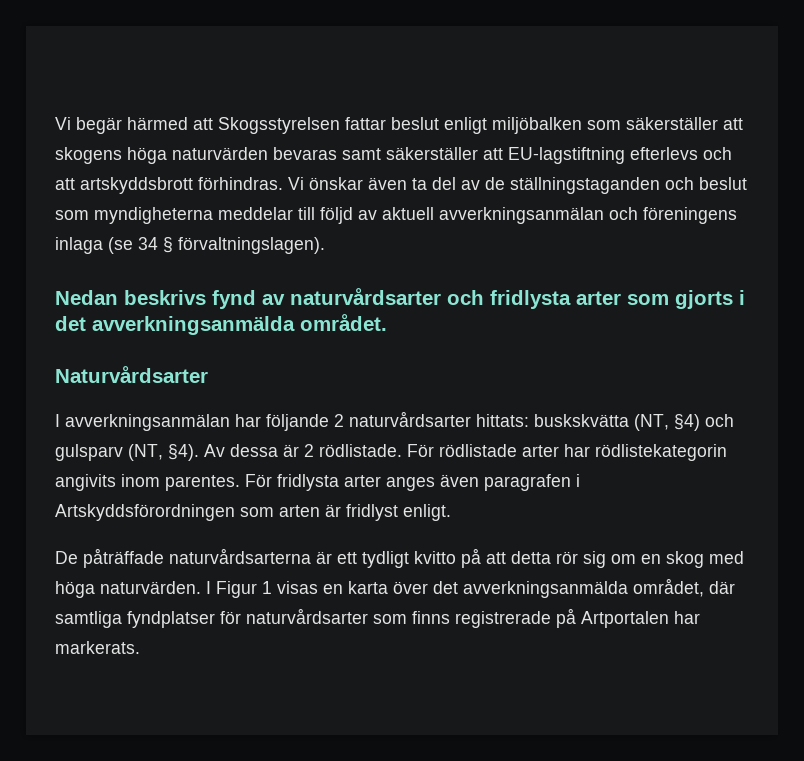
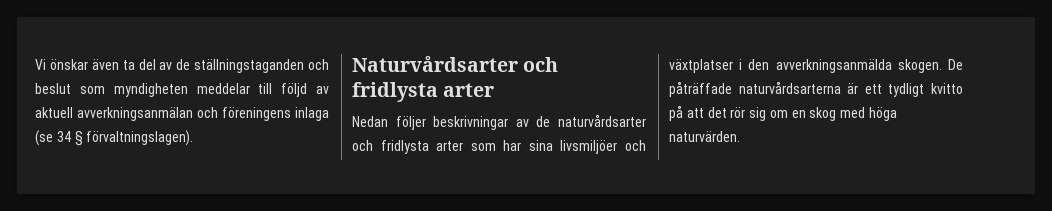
- Vi begär härmed att Skogsstyrelsen fattar beslut enligt miljöbalken som säkerställer att skogens höga naturvärden bevaras samt säkerställer att EU-lagstiftning efterlevs och att artskyddsbrott förhindras. Vi önskar även ta del av de ställningstaganden och beslut som myndigheterna meddelar till följd av aktuell avverkningsanmälan och föreningens inlaga (se 34 § förvaltningslagen).
+ Vi önskar även ta del av de ställningstaganden och beslut som myndigheten meddelar till följd av aktuell avverkningsanmälan och föreningens inlaga (se 34 § förvaltningslagen).
- Nedan beskrivs fynd av naturvårdsarter och fridlysta arter som gjorts i det avverkningsanmälda området.
- Naturvårdsarter
- I avverkningsanmälan har följande 2 naturvårdsarter hittats: buskskvätta (NT, §4) och gulsparv (NT, §4). Av dessa är 2 rödlistade. För rödlistade arter har rödlistekategorin angivits inom parentes. För fridlysta arter anges även paragrafen i Artskyddsförordningen som arten är fridlyst enligt.
- De påträffade naturvårdsarterna är ett tydligt kvitto på att detta rör sig om en skog med höga naturvärden. I Figur 1 visas en karta över det avverkningsanmälda området, där samtliga fyndplatser för naturvårdsarter som finns registrerade på Artportalen har markerats.
+ Naturvårdsarter och fridlysta arter
+ Nedan följer beskrivningar av de naturvårdsarter och fridlysta arter som har sina livsmiljöer och växtplatser i den avverkningsanmälda skogen. De påträffade naturvårdsarterna är ett tydligt kvitto på att det rör sig om en skog med höga naturvärden.

